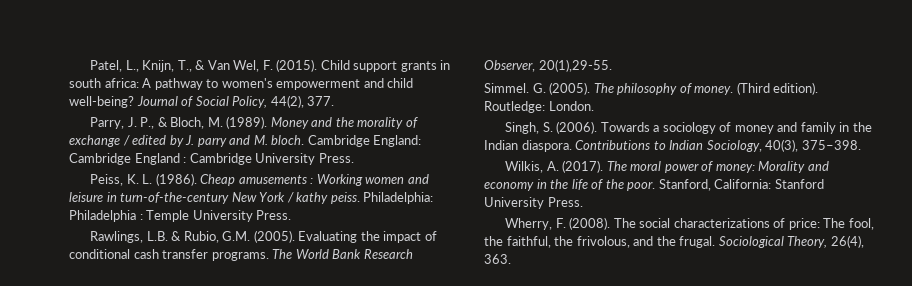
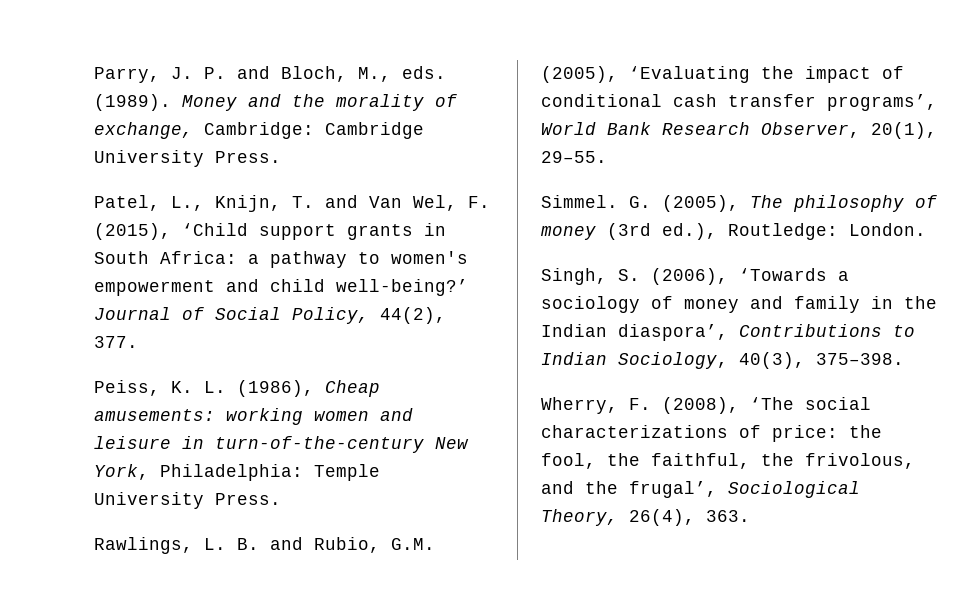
+ Parry, J. P. and Bloch, M., eds. (1989). Money and the morality of exchange, Cambridge: Cambridge University Press.
- Patel, L., Knijn, T., & Van Wel, F. (2015). Child support grants in south africa: A pathway to women's empowerment and child well-being?
+ Patel, L., Knijn, T. and Van Wel, F. (2015), ‘Child support grants in South Africa: a pathway to women's empowerment and child well-being?’
- Parry, J. P., & Bloch, M. (1989). Money and the morality of exchange / edited by J. parry and M. bloch. Cambridge England: Cambridge England : Cambridge University Press.
- Peiss, K. L. (1986). Cheap amusements : Working women and leisure in turn-of-the-century New York / kathy peiss. Philadelphia: Philadelphia : Temple University Press.
- Rawlings, L.B. & Rubio, G.M. (2005). Evaluating the impact of conditional cash transfer programs. The World Bank Research Observer, 20(1),29-55.
+ Peiss, K. L. (1986), Cheap amusements: working women and leisure in turn-of-the-century New York, Philadelphia: Temple University Press.
+ Rawlings, L. B. and Rubio, G.M. (2005), ‘Evaluating the impact of conditional cash transfer programs’, World Bank Research Observer, 20(1), 29–55.
- G. (2005). The philosophy of money. (Third edition). Routledge: London.
+ G. (2005), The philosophy of money (3rd ed.), Routledge: London.
- Singh, S. (2006). Towards a sociology of money and family in the Indian diaspora. Contributions to Indian Sociology, 40(3), 375–398.
+ Singh, S. (2006), ‘Towards a sociology of money and family in the Indian diaspora’, Contributions to Indian Sociology, 40(3), 375–398.
- Wilkis, A. (2017). The moral power of money: Morality and economy in the life of the poor. Stanford, California: Stanford University Press.
- Wherry, F. (2008). The social characterizations of price: The fool, the faithful, the frivolous, and the frugal. Sociological Theory, 26(4), 363.
+ Wherry, F. (2008), ‘The social characterizations of price: the fool, the faithful, the frivolous, and the frugal’, Sociological Theory, 26(4), 363.

